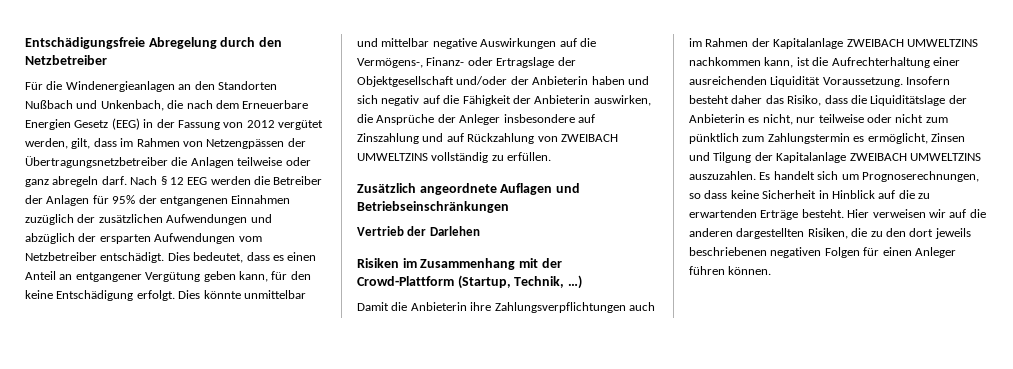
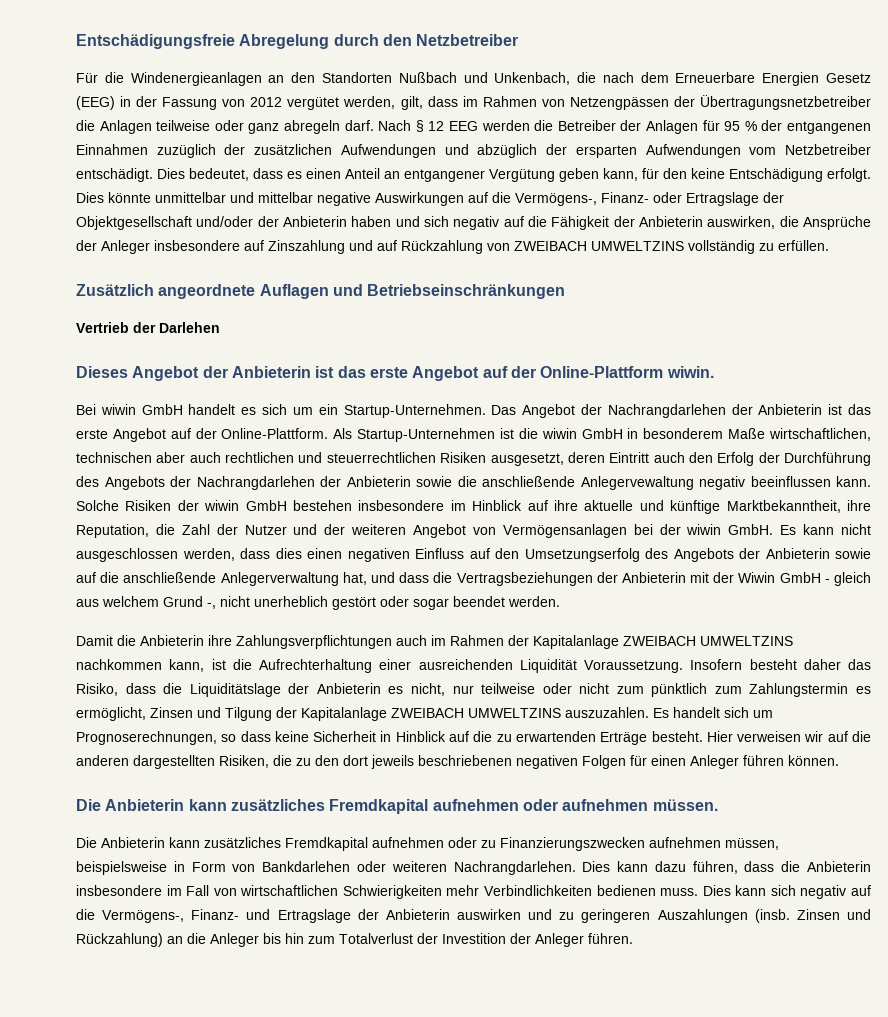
- Nach § 12 EEG werden die Betreiber der Anlagen für 95% der entgangenen Einnahmen zuzüglich der zusätzlichen Aufwendungen und abzüglich der ersparten Aufwendungen vom Netzbetreiber entschädigt.
+ Nach § 12 EEG werden die Betreiber der Anlagen für 95 % der entgangenen Einnahmen zuzüglich der zusätzlichen Aufwendungen und abzüglich der ersparten Aufwendungen vom Netzbetreiber entschädigt.
- Risiken im Zusammenhang mit der Crowd-Plattform (Startup, Technik, …)
+ Dieses Angebot der Anbieterin ist das erste Angebot auf der Online-Plattform wiwin.
+ Bei wiwin GmbH handelt es sich um ein Startup-Unternehmen. Das Angebot der Nachrangdarlehen der Anbieterin ist das erste Angebot auf der Online-Plattform. Als Startup-Unternehmen ist die wiwin GmbH in besonderem Maße wirtschaftlichen, technischen aber auch rechtlichen und steuerrechtlichen Risiken ausgesetzt, deren Eintritt auch den Erfolg der Durchführung des Angebots der Nachrangdarlehen der Anbieterin sowie die anschließende Anlegervewaltung negativ beeinflussen kann. Solche Risiken der wiwin GmbH bestehen insbesondere im Hinblick auf ihre aktuelle und künftige Marktbekanntheit, ihre Reputation, die Zahl der Nutzer und der weiteren Angebot von Vermögensanlagen bei der wiwin GmbH. Es kann nicht ausgeschlossen werden, dass dies einen negativen Einfluss auf den Umsetzungserfolg des Angebots der Anbieterin sowie auf die anschließende Anlegerverwaltung hat, und dass die Vertragsbeziehungen der Anbieterin mit der Wiwin GmbH - gleich aus welchem Grund -, nicht unerheblich gestört oder sogar beendet werden.
+ Die Anbieterin kann zusätzliches Fremdkapital aufnehmen oder aufnehmen müssen.
+ Die Anbieterin kann zusätzliches Fremdkapital aufnehmen oder zu Finanzierungszwecken aufnehmen müssen, beispielsweise in Form von Bankdarlehen oder weiteren Nachrangdarlehen. Dies kann dazu führen, dass die Anbieterin insbesondere im Fall von wirtschaftlichen Schwierigkeiten mehr Verbindlichkeiten bedienen muss. Dies kann sich negativ auf die Vermögens-, Finanz- und Ertragslage der Anbieterin auswirken und zu geringeren Auszahlungen (insb. Zinsen und Rückzahlung) an die Anleger bis hin zum Totalverlust der Investition der Anleger führen.

